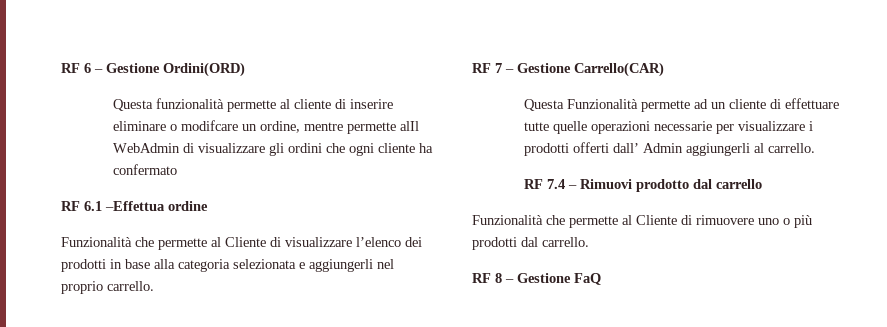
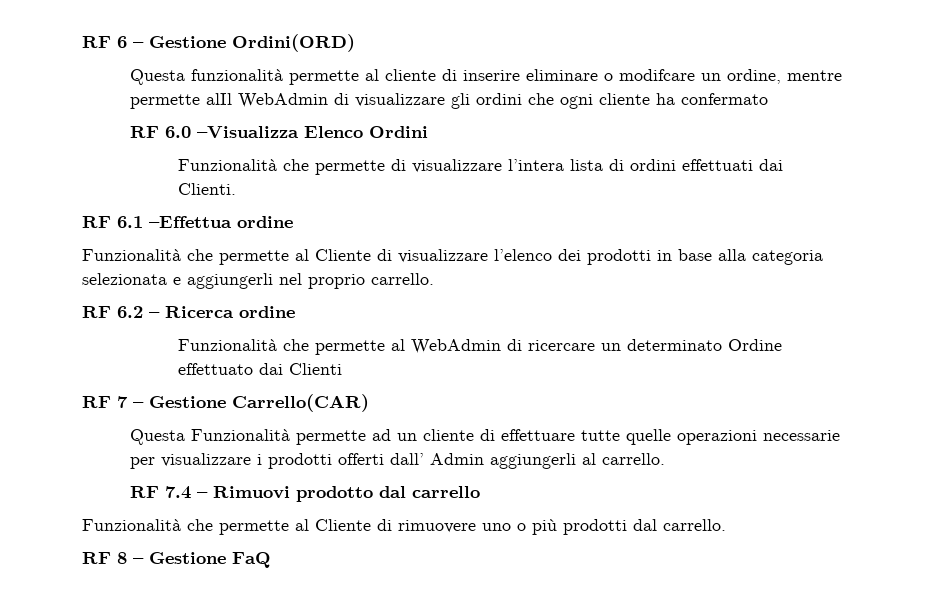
+ RF 6.0 –Visualizza Elenco Ordini
+ Funzionalità che permette di visualizzare l’intera lista di ordini effettuati dai Clienti.
+ RF 6.2 – Ricerca ordine
+ Funzionalità che permette al WebAdmin di ricercare un determinato Ordine effettuato dai Clienti

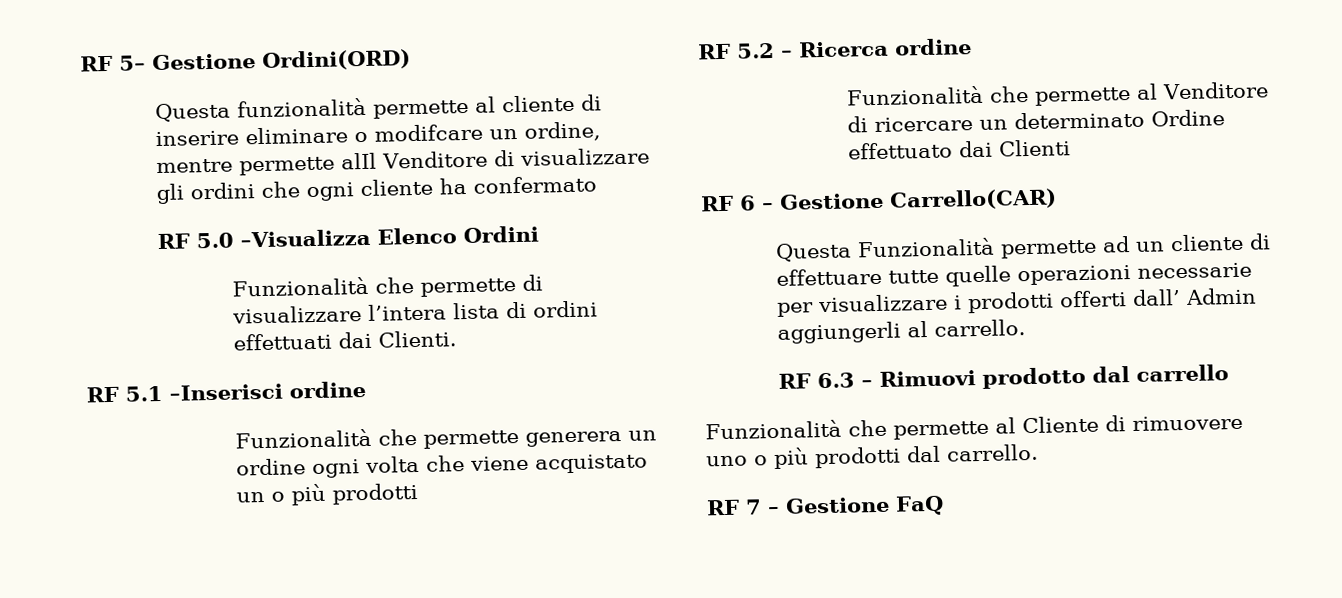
- RF 6 – Gestione Ordini(ORD)
+ RF 5– Gestione Ordini(ORD)
- Questa funzionalità permette al cliente di inserire eliminare o modifcare un ordine, mentre permette alIl WebAdmin di visualizzare gli ordini che ogni cliente ha confermato
+ Questa funzionalità permette al cliente di inserire eliminare o modifcare un ordine, mentre permette alIl Venditore di visualizzare gli ordini che ogni cliente ha confermato
- RF 6.0 –Visualizza Elenco Ordini
+ RF 5.0 –Visualizza Elenco Ordini
- RF 6.1 –Effettua ordine
- Funzionalità che permette al Cliente di visualizzare l’elenco dei prodotti in base alla categoria selezionata e aggiungerli nel proprio carrello.
- RF 6.2 – Ricerca ordine
+ RF 5.1 –Inserisci ordine
+ Funzionalità che permette generera un ordine ogni volta che viene acquistato un o più prodotti
+ RF 5.2 – Ricerca ordine
- Funzionalità che permette al WebAdmin di ricercare un determinato Ordine effettuato dai Clienti
+ Funzionalità che permette al Venditore di ricercare un determinato Ordine effettuato dai Clienti
- RF 7 – Gestione Carrello(CAR)
+ RF 6 – Gestione Carrello(CAR)
- RF 7.4 – Rimuovi prodotto dal carrello
+ RF 6.3 – Rimuovi prodotto dal carrello
- RF 8 – Gestione FaQ
+ RF 7 – Gestione FaQ

